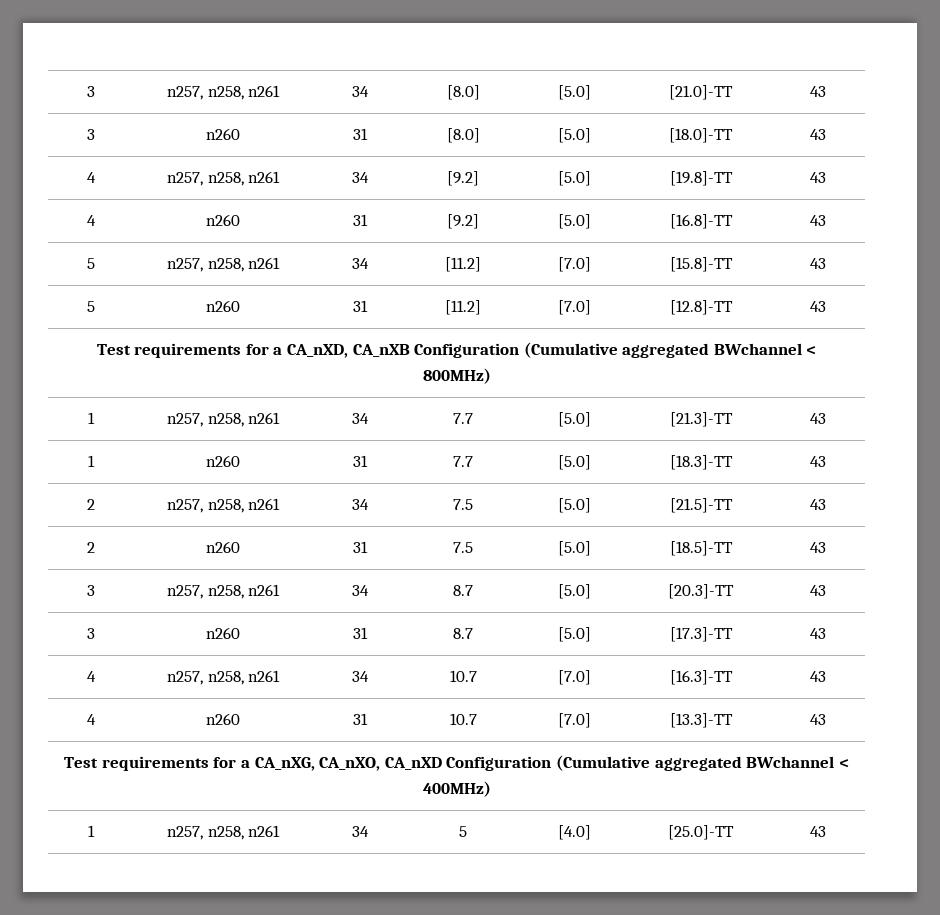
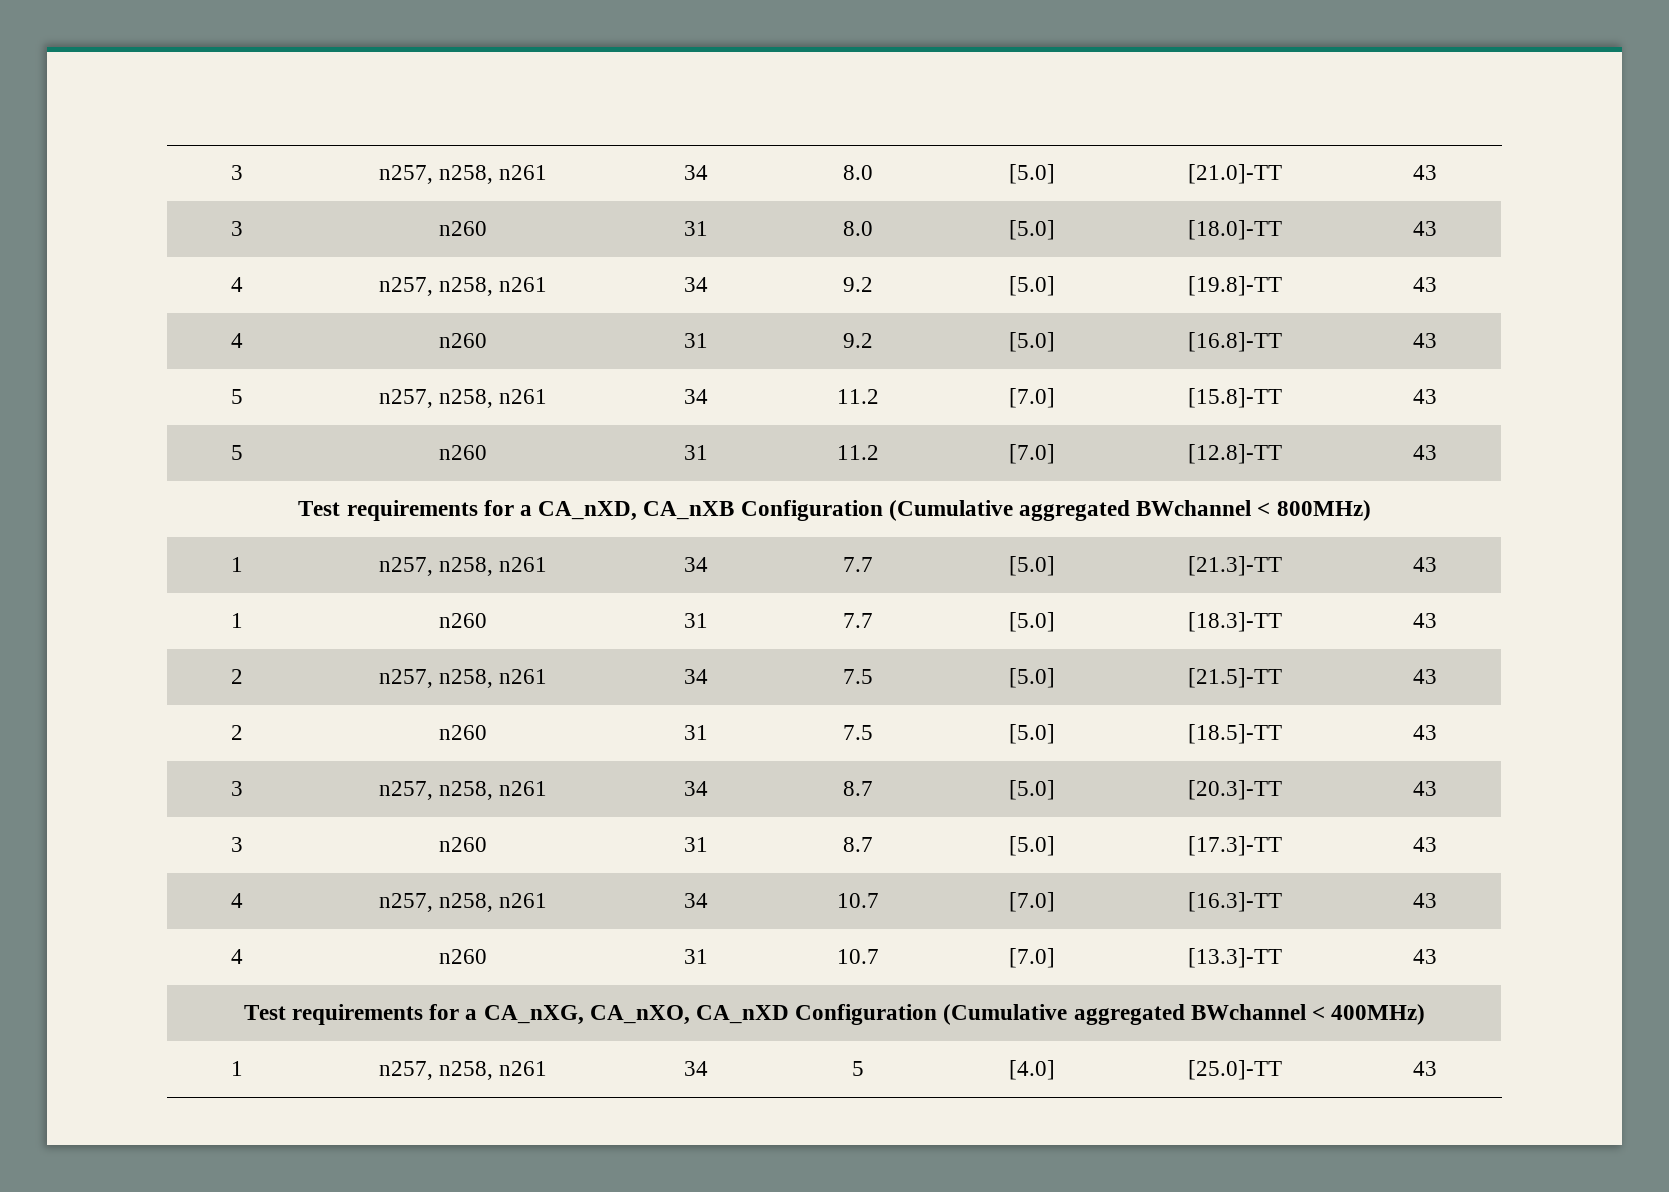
- 3 | n257, n258, n261 | 34 | [8.0] | [5.0] | [21.0]-TT | 43
+ 3 | n257, n258, n261 | 34 | 8.0 | [5.0] | [21.0]-TT | 43
- 3 | n260 | 31 | [8.0] | [5.0] | [18.0]-TT | 43
+ 3 | n260 | 31 | 8.0 | [5.0] | [18.0]-TT | 43
- 4 | n257, n258, n261 | 34 | [9.2] | [5.0] | [19.8]-TT | 43
+ 4 | n257, n258, n261 | 34 | 9.2 | [5.0] | [19.8]-TT | 43
- 4 | n260 | 31 | [9.2] | [5.0] | [16.8]-TT | 43
+ 4 | n260 | 31 | 9.2 | [5.0] | [16.8]-TT | 43
- 5 | n257, n258, n261 | 34 | [11.2] | [7.0] | [15.8]-TT | 43
+ 5 | n257, n258, n261 | 34 | 11.2 | [7.0] | [15.8]-TT | 43
- 5 | n260 | 31 | [11.2] | [7.0] | [12.8]-TT | 43
+ 5 | n260 | 31 | 11.2 | [7.0] | [12.8]-TT | 43

